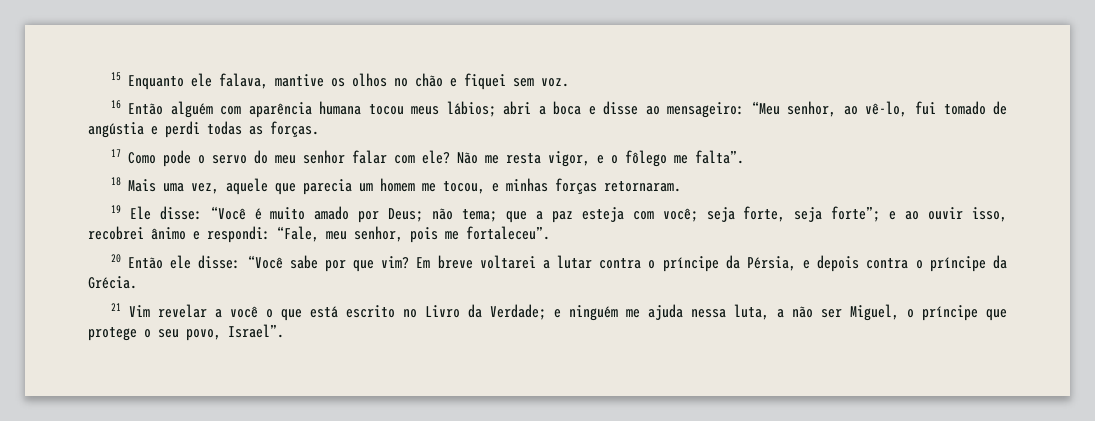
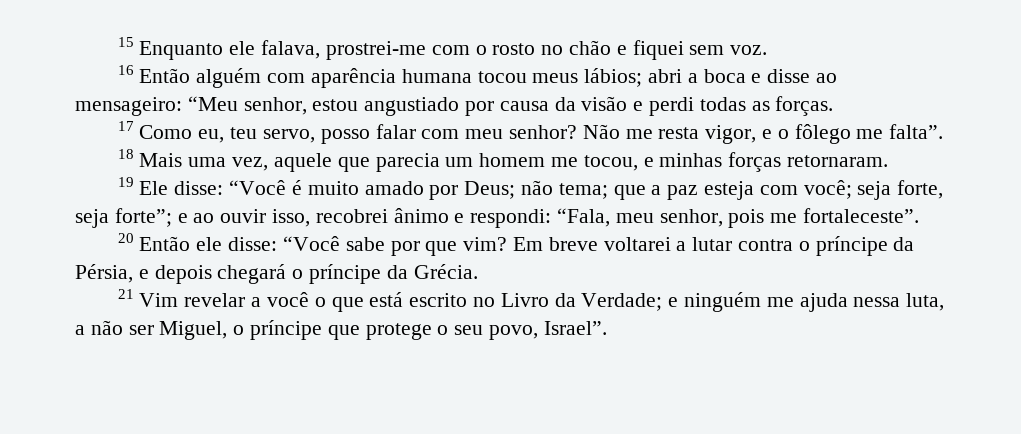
- 15 Enquanto ele falava, mantive os olhos no chão e fiquei sem voz.
+ 15 Enquanto ele falava, prostrei-me com o rosto no chão e fiquei sem voz.
- 16 Então alguém com aparência humana tocou meus lábios; abri a boca e disse ao mensageiro: “Meu senhor, ao vê-lo, fui tomado de angústia e perdi todas as forças.
+ 16 Então alguém com aparência humana tocou meus lábios; abri a boca e disse ao mensageiro: “Meu senhor, estou angustiado por causa da visão e perdi todas as forças.
- 17 Como pode o servo do meu senhor falar com ele?
+ 17 Como eu, teu servo, posso falar com meu senhor?
- 19 Ele disse: “Você é muito amado por Deus; não tema; que a paz esteja com você; seja forte, seja forte”; e ao ouvir isso, recobrei ânimo e respondi: “Fale, meu senhor, pois me fortaleceu”.
+ 19 Ele disse: “Você é muito amado por Deus; não tema; que a paz esteja com você; seja forte, seja forte”; e ao ouvir isso, recobrei ânimo e respondi: “Fala, meu senhor, pois me fortaleceste”.
- Em breve voltarei a lutar contra o príncipe da Pérsia, e depois contra o príncipe da Grécia.
+ Em breve voltarei a lutar contra o príncipe da Pérsia, e depois chegará o príncipe da Grécia.

